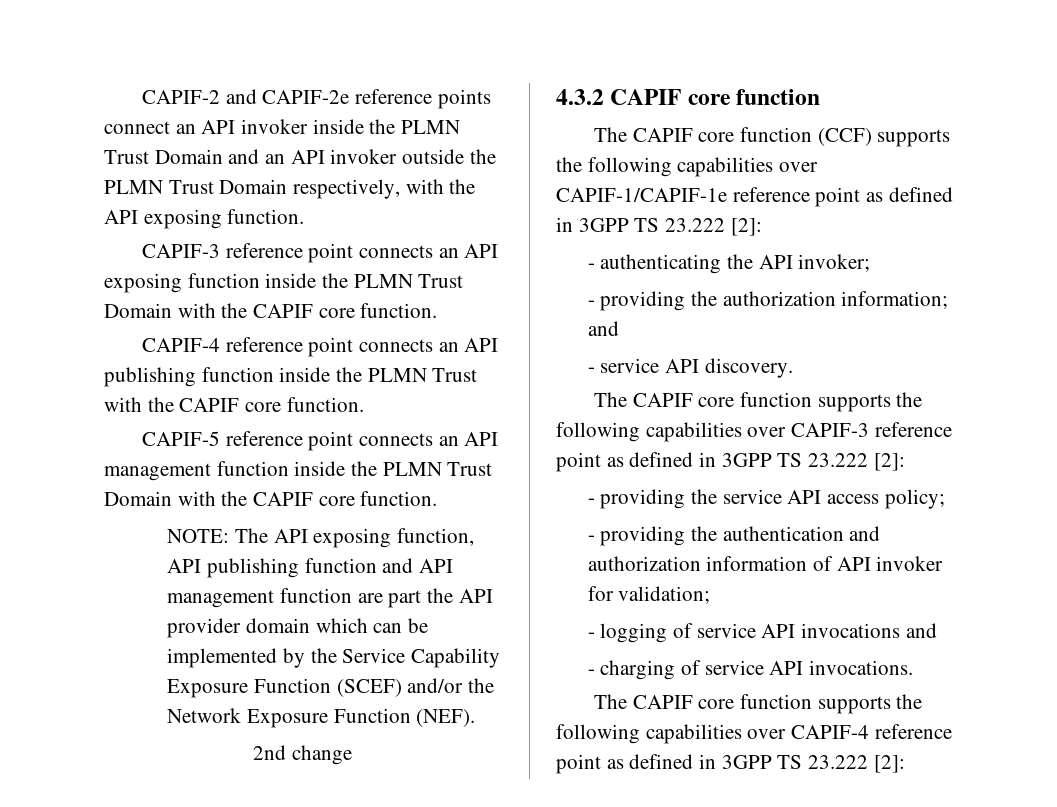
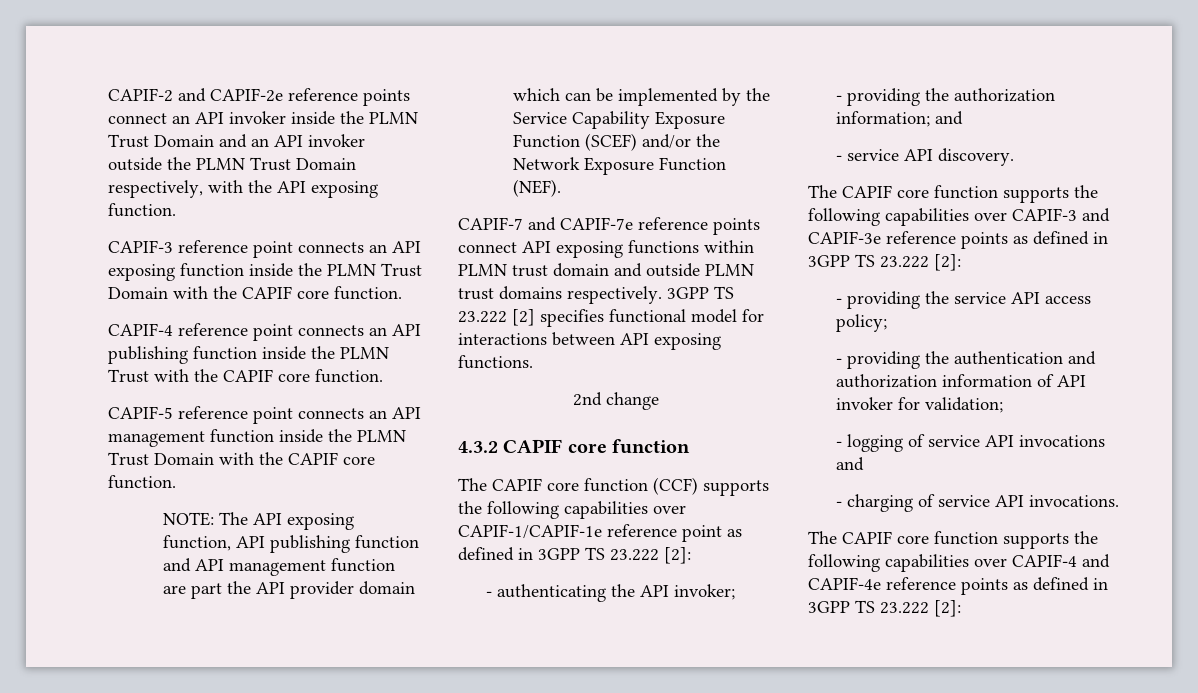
+ CAPIF-7 and CAPIF-7e reference points connect API exposing functions within PLMN trust domain and outside PLMN trust domains respectively. 3GPP TS 23.222 [2] specifies functional model for interactions between API exposing functions.
- The CAPIF core function supports the following capabilities over CAPIF-3 reference point as defined in 3GPP TS 23.222 [2]:
+ The CAPIF core function supports the following capabilities over CAPIF-3 and CAPIF-3e reference points as defined in 3GPP TS 23.222 [2]:
- The CAPIF core function supports the following capabilities over CAPIF-4 reference point as defined in 3GPP TS 23.222 [2]:
+ The CAPIF core function supports the following capabilities over CAPIF-4 and CAPIF-4e reference points as defined in 3GPP TS 23.222 [2]:

